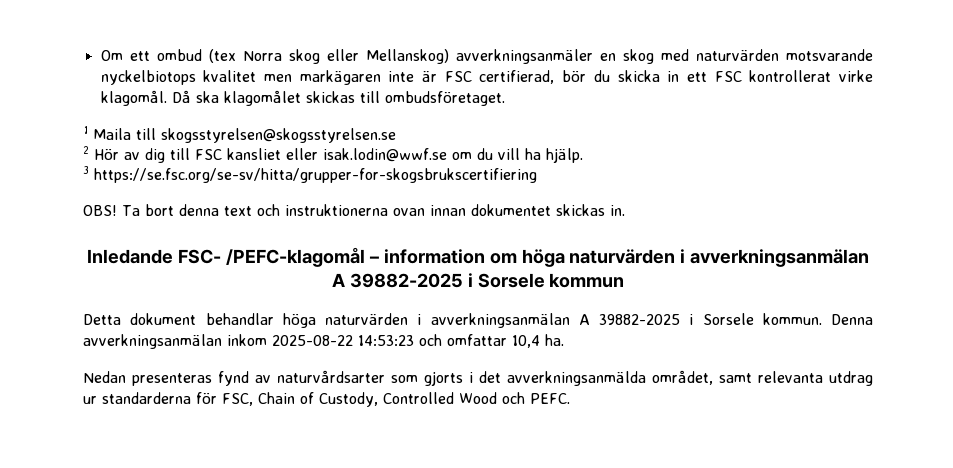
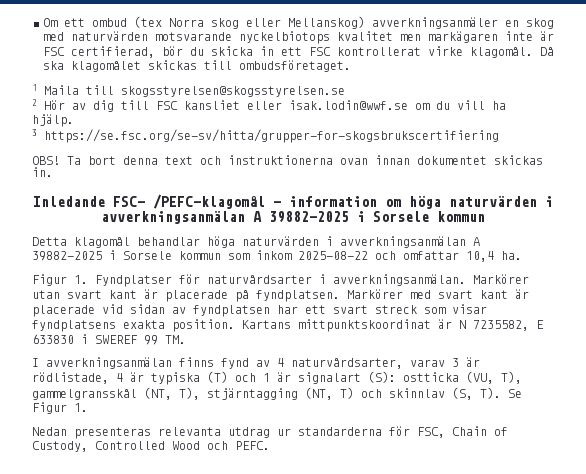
- Detta dokument behandlar höga naturvärden i avverkningsanmälan A 39882-2025 i Sorsele kommun. Denna avverkningsanmälan inkom 2025-08-22 14:53:23 och omfattar 10,4 ha.
+ Detta klagomål behandlar höga naturvärden i avverkningsanmälan A 39882-2025 i Sorsele kommun som inkom 2025-08-22 och omfattar 10,4 ha.
- Nedan presenteras fynd av naturvårdsarter som gjorts i det avverkningsanmälda området, samt relevanta utdrag ur standarderna för FSC, Chain of Custody, Controlled Wood och PEFC.
+ Figur 1. Fyndplatser för naturvårdsarter i avverkningsanmälan. Markörer utan svart kant är placerade på fyndplatsen. Markörer med svart kant är placerade vid sidan av fyndplatsen har ett svart streck som visar fyndplatsens exakta position. Kartans mittpunktskoordinat är N 7235582, E 633830 i SWEREF 99 TM.
+ I avverkningsanmälan finns fynd av 4 naturvårdsarter, varav 3 är rödlistade, 4 är typiska (T) och 1 är signalart (S): ostticka (VU, T), gammelgransskål (NT, T), stjärntagging (NT, T) och skinnlav (S, T). Se Figur 1.
+ Nedan presenteras relevanta utdrag ur standarderna för FSC, Chain of Custody, Controlled Wood och PEFC.

